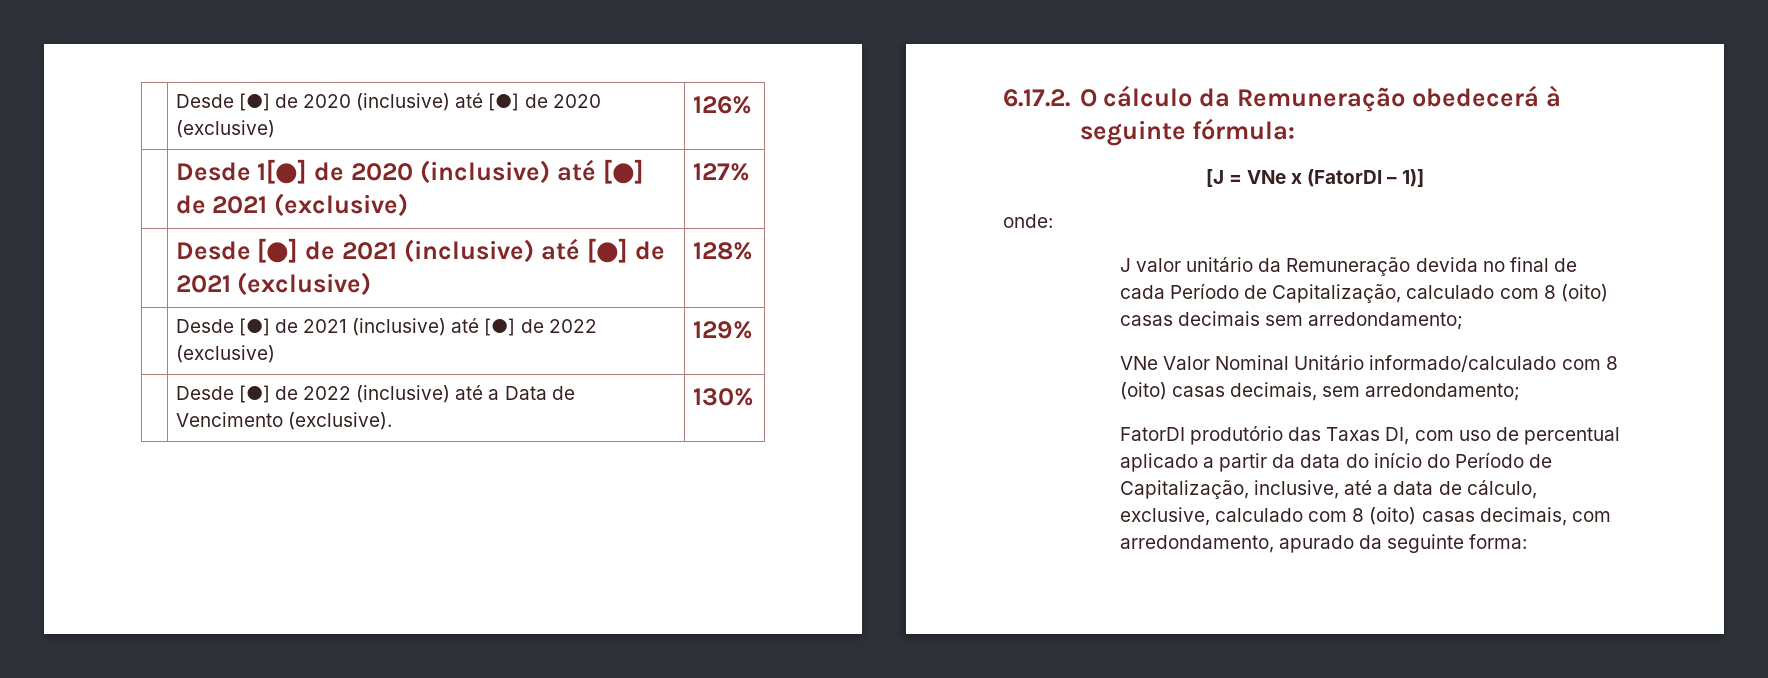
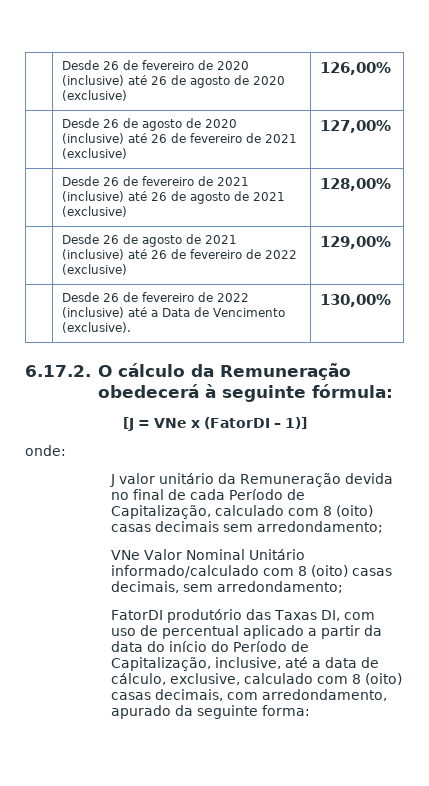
- | Desde [●] de 2020 (inclusive) até [●] de 2020 (exclusive) | 126%
- | Desde 1[●] de 2020 (inclusive) até [●] de 2021 (exclusive) | 127%
- | Desde [●] de 2021 (inclusive) até [●] de 2021 (exclusive) | 128%
- | Desde [●] de 2021 (inclusive) até [●] de 2022 (exclusive) | 129%
- | Desde [●] de 2022 (inclusive) até a Data de Vencimento (exclusive). | 130%
+ | Desde 26 de fevereiro de 2020 (inclusive) até 26 de agosto de 2020 (exclusive) | 126,00%
+ | Desde 26 de agosto de 2020 (inclusive) até 26 de fevereiro de 2021 (exclusive) | 127,00%
+ | Desde 26 de fevereiro de 2021 (inclusive) até 26 de agosto de 2021 (exclusive) | 128,00%
+ | Desde 26 de agosto de 2021 (inclusive) até 26 de fevereiro de 2022 (exclusive) | 129,00%
+ | Desde 26 de fevereiro de 2022 (inclusive) até a Data de Vencimento (exclusive). | 130,00%

